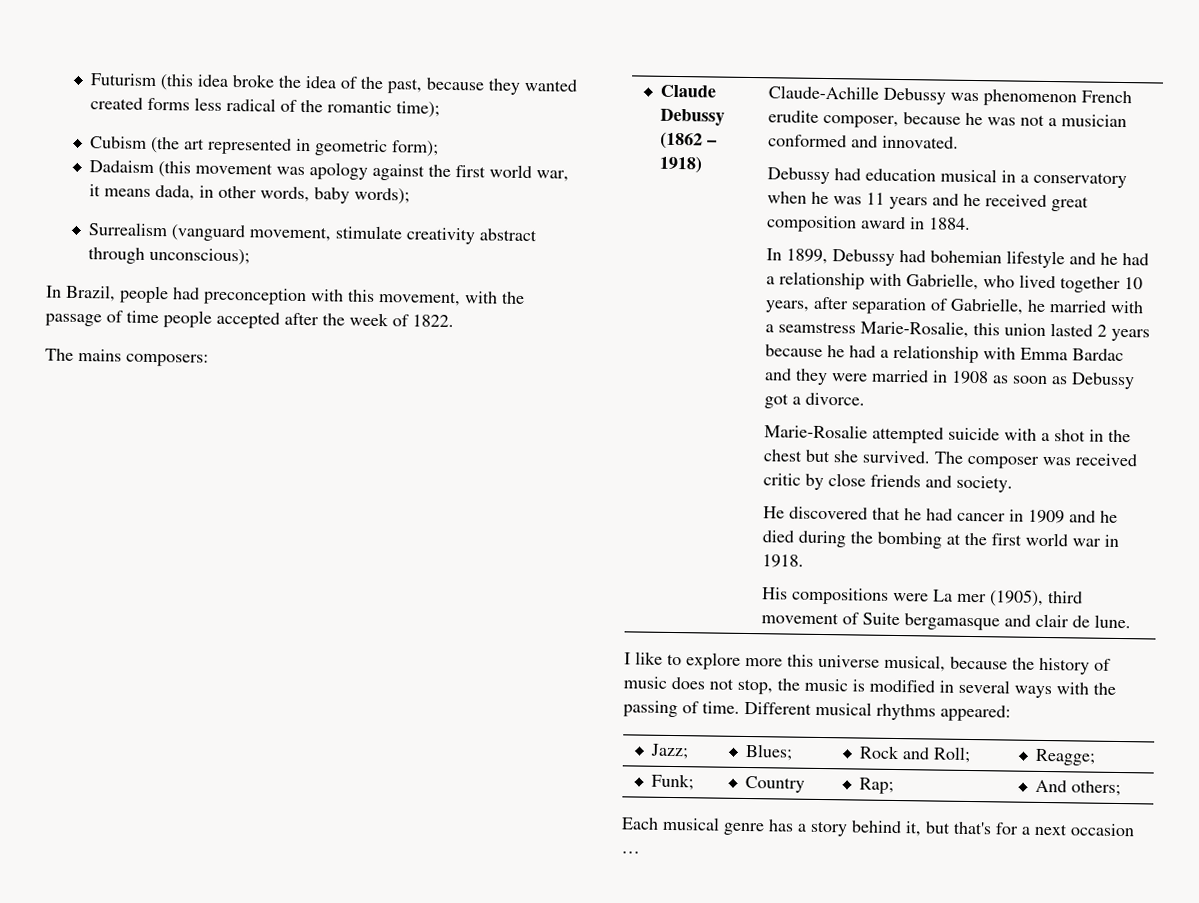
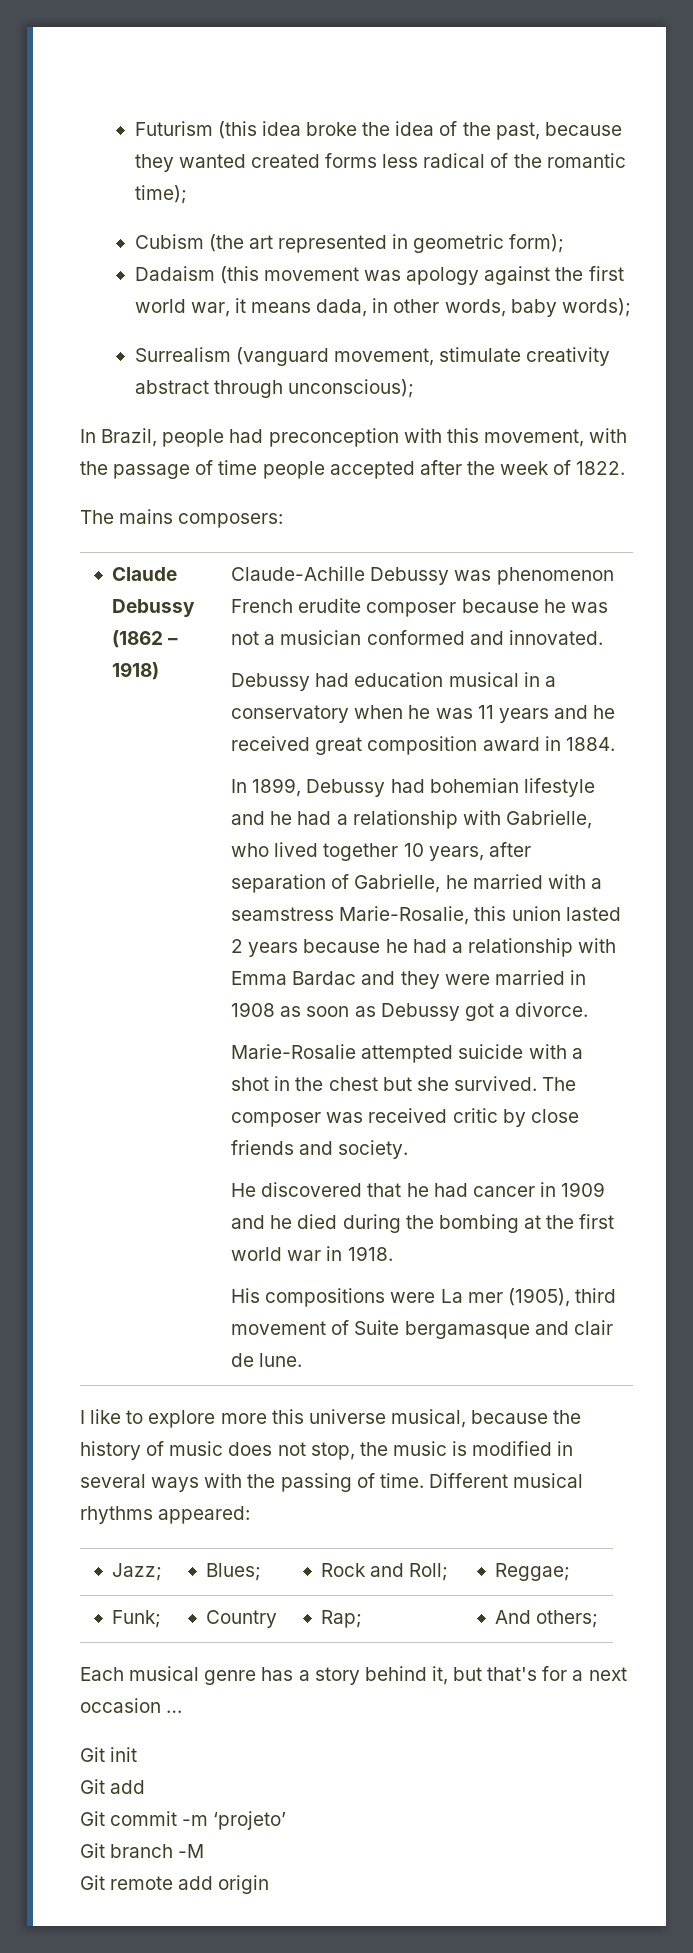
- Claude-Achille Debussy was phenomenon French erudite composer, because he was not a musician conformed and innovated.
+ Claude-Achille Debussy was phenomenon French erudite composer because he was not a musician conformed and innovated.
- Jazz; | Blues; | Rock and Roll; | Reagge;
+ Jazz; | Blues; | Rock and Roll; | Reggae;
+ Git init
+ Git add
+ Git commit -m ‘projeto’
+ Git branch -M
+ Git remote add origin

